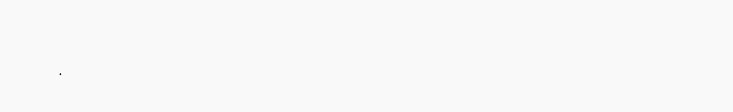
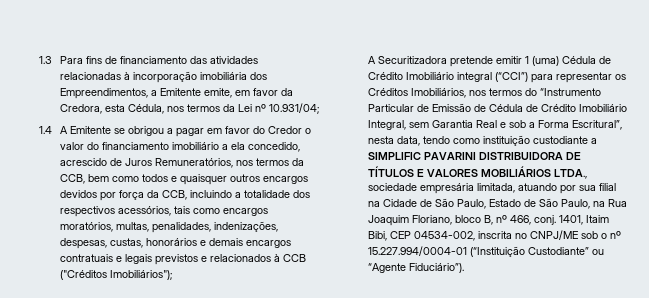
- .
+ 1.3 Para fins de financiamento das atividades relacionadas à incorporação imobiliária dos Empreendimentos, a Emitente emite, em favor da Credora, esta Cédula, nos termos da Lei nº 10.931/04;
+ 1.4 A Emitente se obrigou a pagar em favor do Credor o valor do financiamento imobiliário a ela concedido, acrescido de Juros Remuneratórios, nos termos da CCB, bem como todos e quaisquer outros encargos devidos por força da CCB, incluindo a totalidade dos respectivos acessórios, tais como encargos moratórios, multas, penalidades, indenizações, despesas, custas, honorários e demais encargos contratuais e legais previstos e relacionados à CCB ("Créditos Imobiliários");
+ A Securitizadora pretende emitir 1 (uma) Cédula de Crédito Imobiliário integral (“CCI”) para representar os Créditos Imobiliários, nos termos do “Instrumento Particular de Emissão de Cédula de Crédito Imobiliário Integral, sem Garantia Real e sob a Forma Escritural”, nesta data, tendo como instituição custodiante a SIMPLIFIC PAVARINI DISTRIBUIDORA DE TÍTULOS E VALORES MOBILIÁRIOS LTDA., sociedade empresária limitada, atuando por sua filial na Cidade de São Paulo, Estado de São Paulo, na Rua Joaquim Floriano, bloco B, nº 466, conj. 1401, Itaim Bibi, CEP 04534-002, inscrita no CNPJ/ME sob o nº 15.227.994/0004-01 (“Instituição Custodiante” ou “Agente Fiduciário”).

